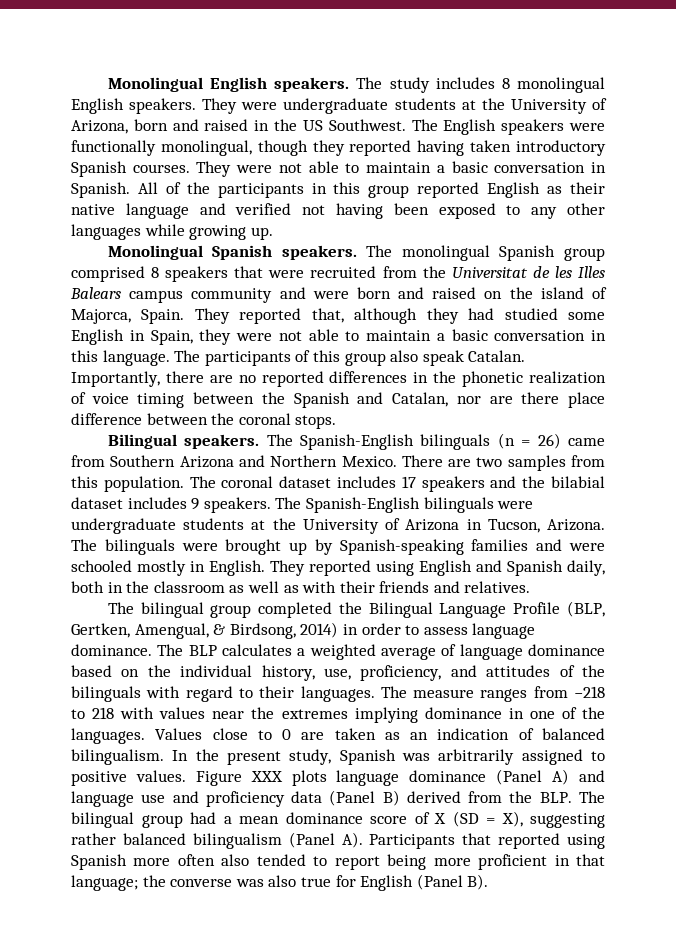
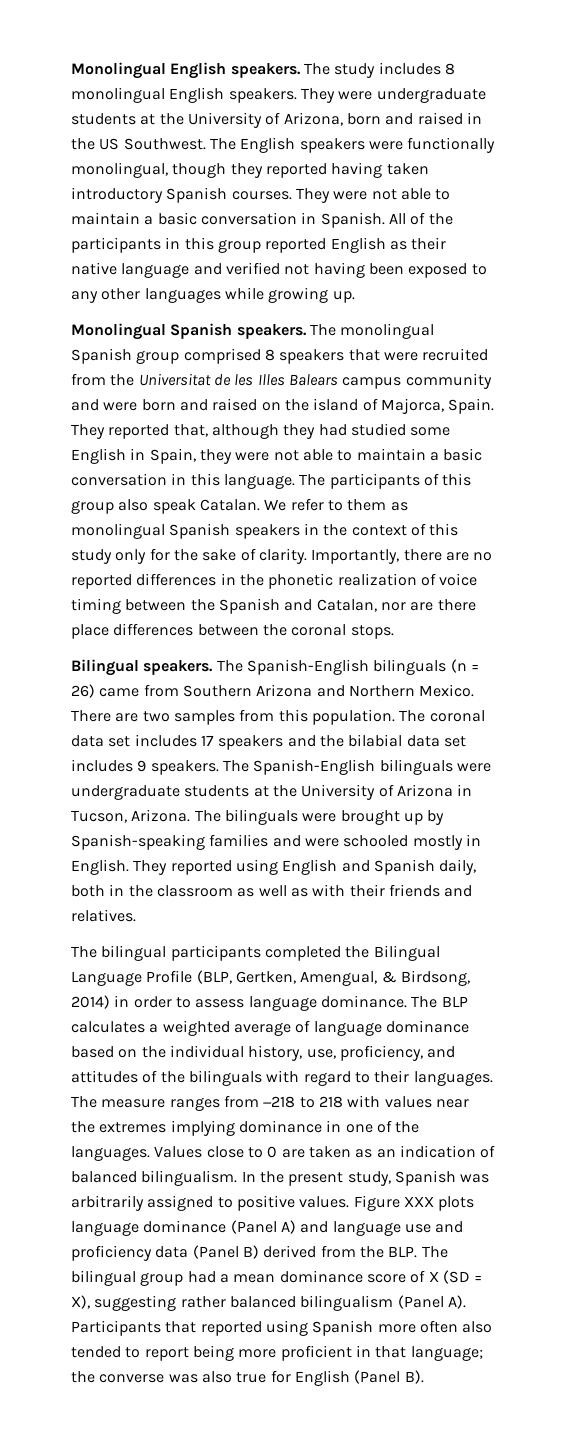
+ We refer to them as monolingual Spanish speakers in the context of this study only for the sake of clarity.
- Importantly, there are no reported differences in the phonetic realization of voice timing between the Spanish and Catalan, nor are there place difference between the coronal stops.
+ Importantly, there are no reported differences in the phonetic realization of voice timing between the Spanish and Catalan, nor are there place differences between the coronal stops.
- The coronal dataset includes 17 speakers and the bilabial dataset includes 9 speakers.
+ The coronal data set includes 17 speakers and the bilabial data set includes 9 speakers.
- The bilingual group completed the Bilingual Language Profile (BLP, Gertken, Amengual, & Birdsong, 2014) in order to assess language dominance.
+ The bilingual participants completed the Bilingual Language Profile (BLP, Gertken, Amengual, & Birdsong, 2014) in order to assess language dominance.

